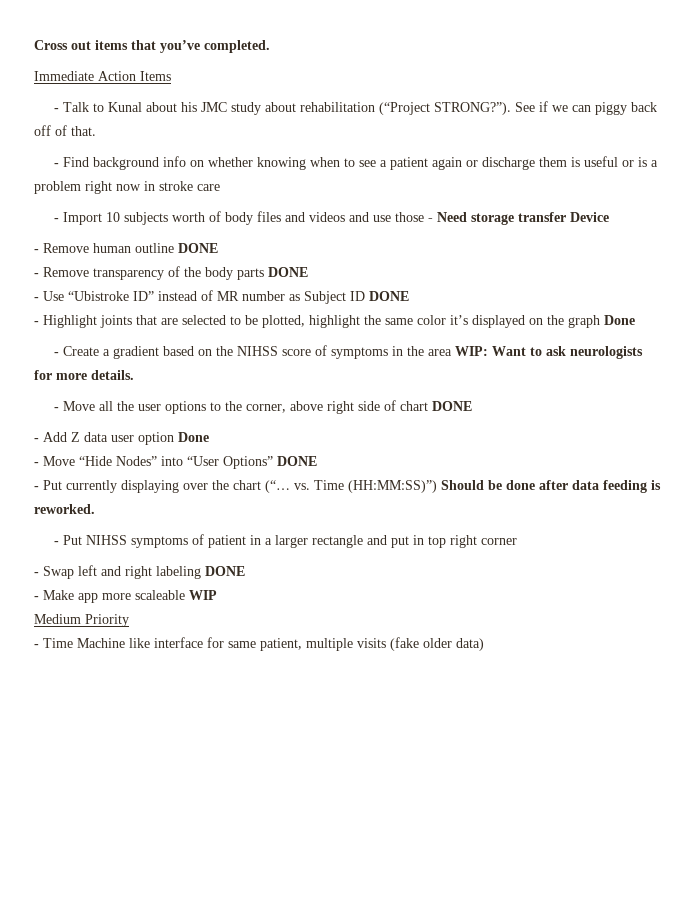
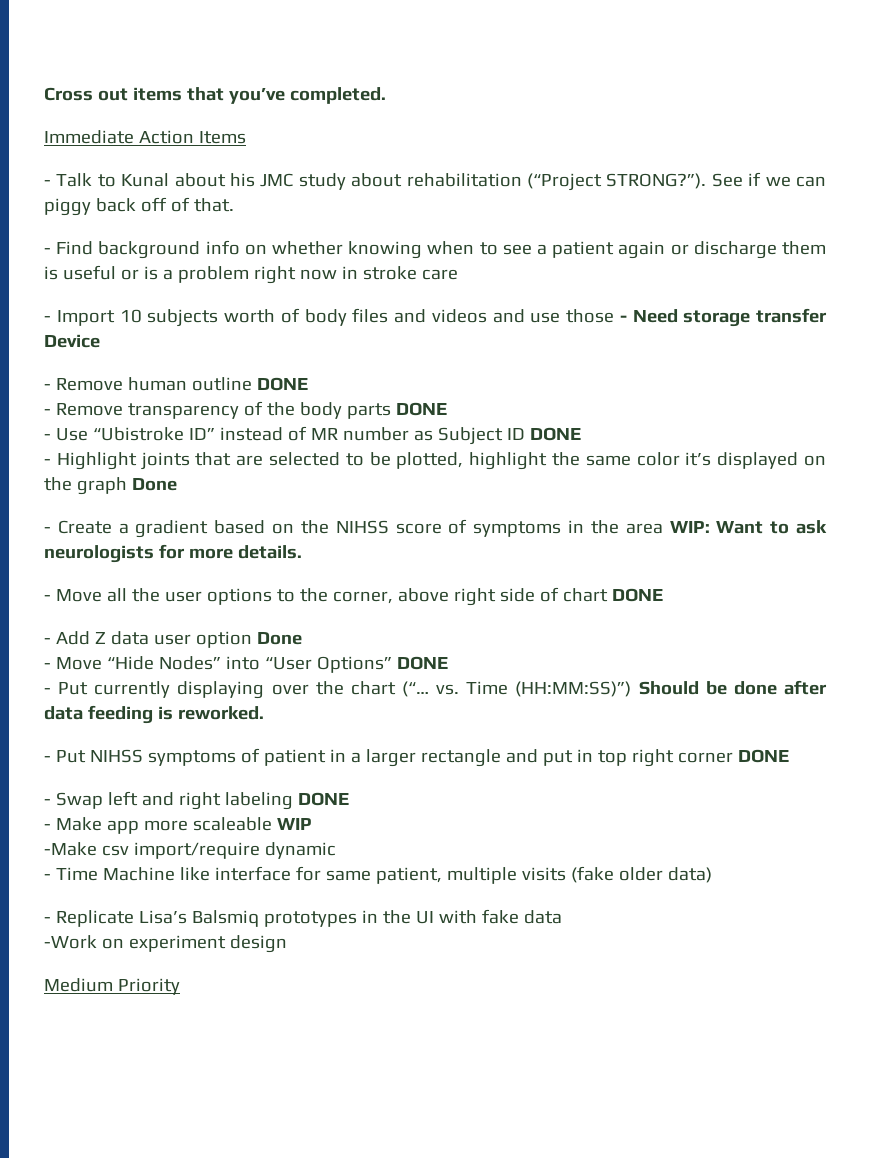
- - Put NIHSS symptoms of patient in a larger rectangle and put in top right corner
+ - Put NIHSS symptoms of patient in a larger rectangle and put in top right corner DONE
- Medium Priority
+ -Make csv import/require dynamic
+ - Replicate Lisa’s Balsmiq prototypes in the UI with fake data
+ -Work on experiment design
+ Medium Priority

